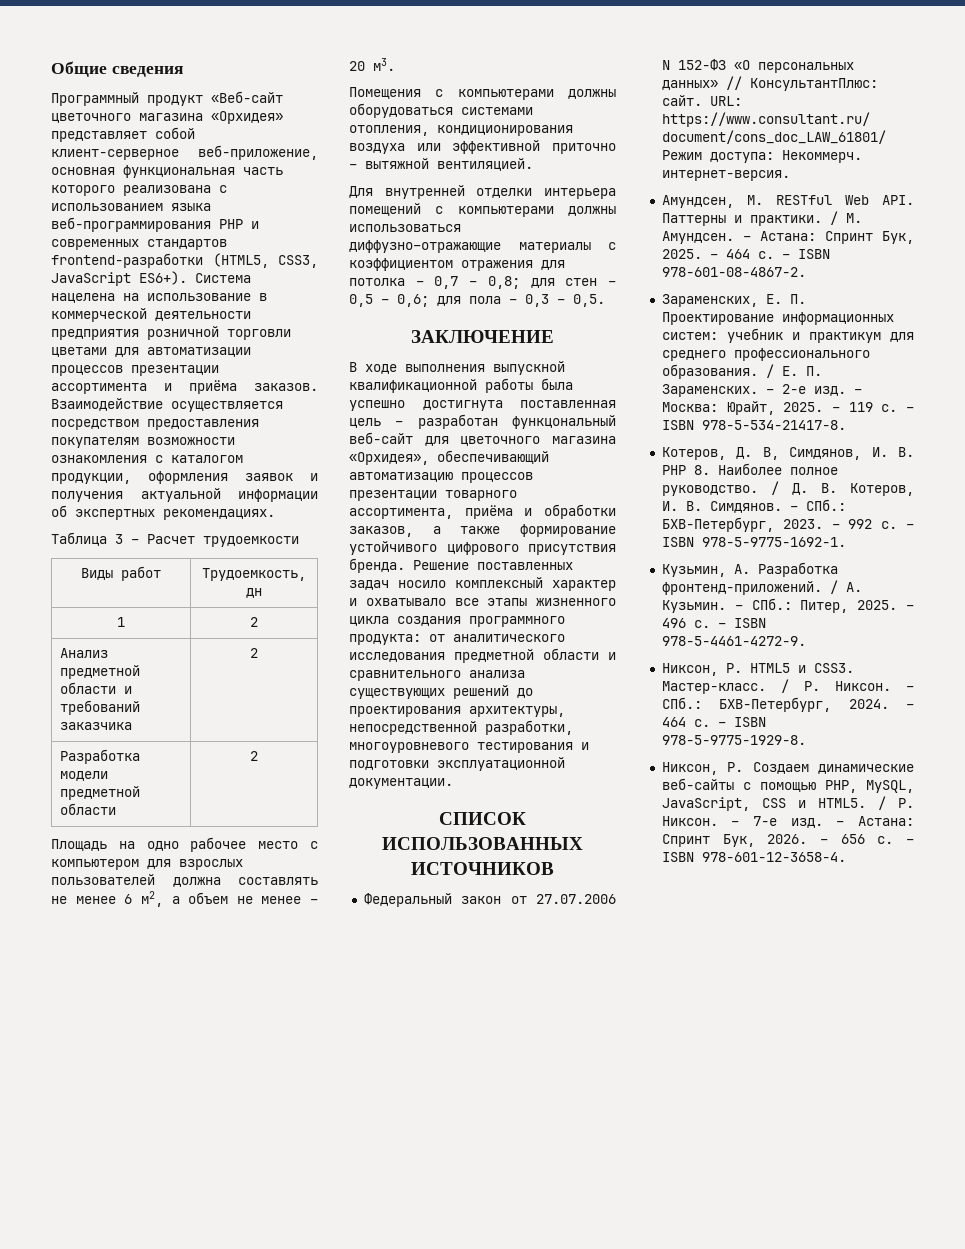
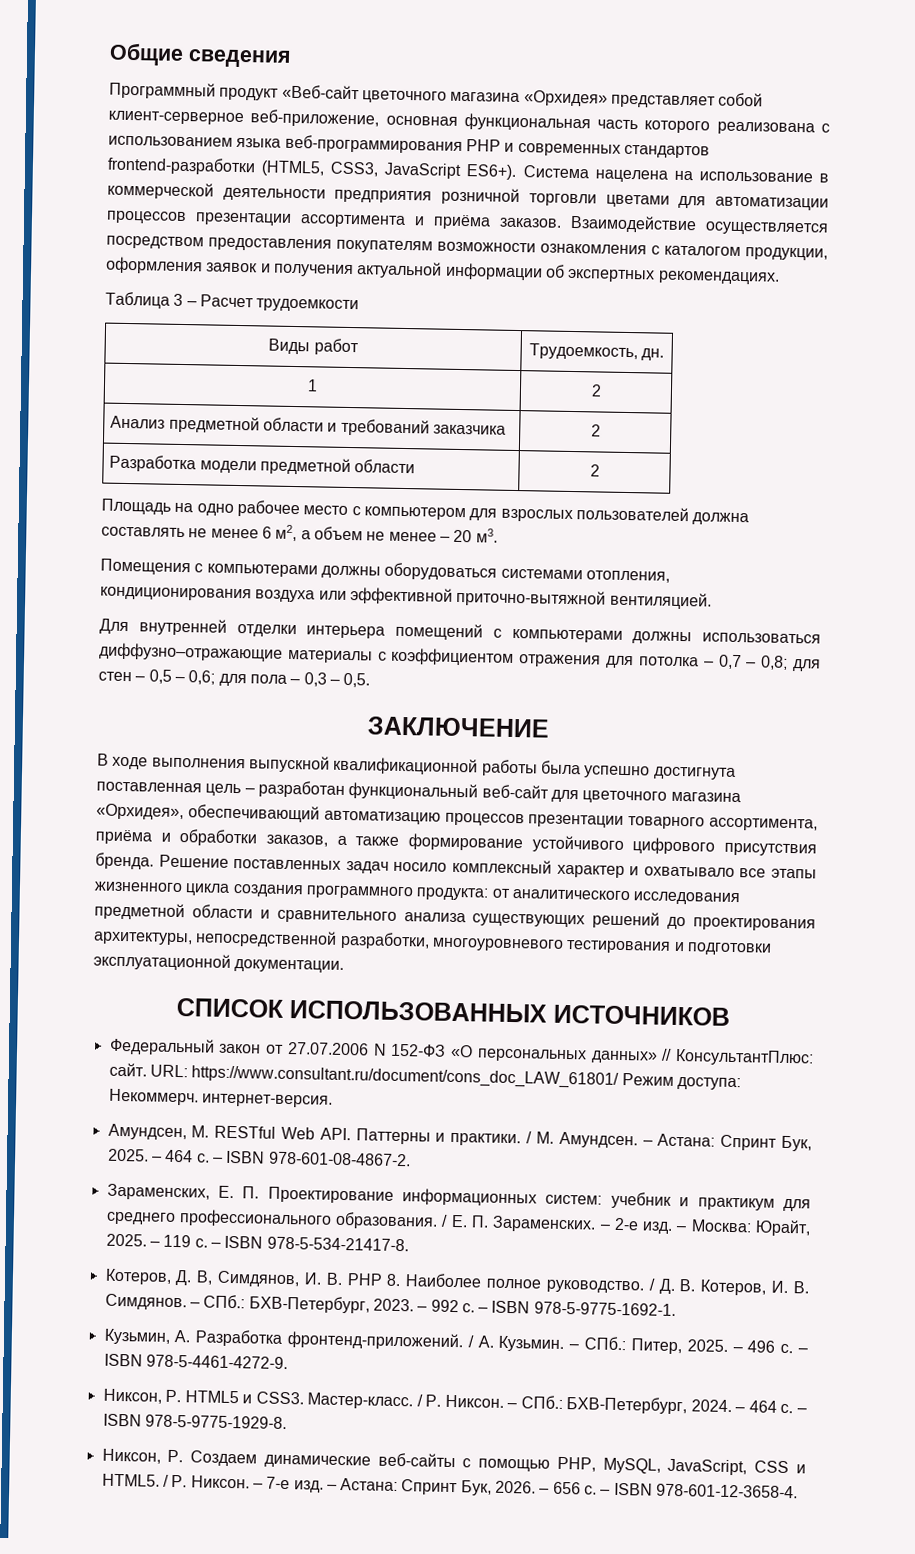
- Виды работ | Трудоемкость, дн
+ Виды работ | Трудоемкость, дн.
- Помещения с компьютерами должны оборудоваться системами отопления, кондиционирования воздуха или эффективной приточно – вытяжной вентиляцией.
+ Помещения с компьютерами должны оборудоваться системами отопления, кондиционирования воздуха или эффективной приточно-вытяжной вентиляцией.
- В ходе выполнения выпускной квалификационной работы была успешно достигнута поставленная цель – разработан функцональный веб-сайт для цветочного магазина «Орхидея», обеспечивающий автоматизацию процессов презентации товарного ассортимента, приёма и обработки заказов, а также формирование устойчивого цифрового присутствия бренда.
+ В ходе выполнения выпускной квалификационной работы была успешно достигнута поставленная цель – разработан функциональный веб-сайт для цветочного магазина «Орхидея», обеспечивающий автоматизацию процессов презентации товарного ассортимента, приёма и обработки заказов, а также формирование устойчивого цифрового присутствия бренда.

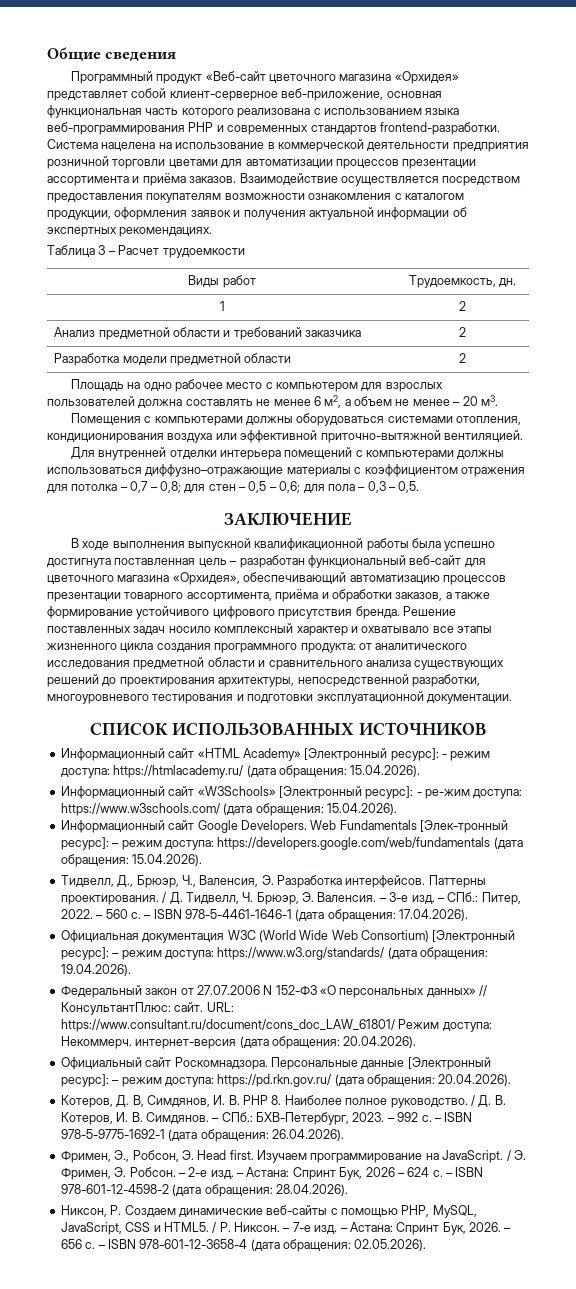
- Программный продукт «Веб-сайт цветочного магазина «Орхидея» представляет собой клиент-серверное веб-приложение, основная функциональная часть которого реализована с использованием языка веб-программирования PHP и современных стандартов frontend-разработки (HTML5, CSS3, JavaScript ES6+).
+ Программный продукт «Веб-сайт цветочного магазина «Орхидея» представляет собой клиент-серверное веб-приложение, основная функциональная часть которого реализована с использованием языка веб-программирования PHP и современных стандартов frontend-разработки.
+ Информационный сайт «HTML Academy» [Электронный ресурс]: - режим доступа: https://htmlacademy.ru/ (дата обращения: 15.04.2026).
+ Информационный сайт «W3Schools» [Электронный ресурс]: - ре-жим доступа: https://www.w3schools.com/ (дата обращения: 15.04.2026).
+ Информационный сайт Google Developers. Web Fundamentals [Элек-тронный ресурс]: – режим доступа: https://developers.google.com/web/fundamentals (дата обращения: 15.04.2026).
+ Тидвелл, Д., Брюэр, Ч., Валенсия, Э. Разработка интерфейсов. Паттерны проектирования. / Д. Тидвелл, Ч. Брюэр, Э. Валенсия. – 3-е изд. – СПб.: Питер, 2022. – 560 с. – ISBN 978-5-4461-1646-1 (дата обращения: 17.04.2026).
+ Официальная документация W3C (World Wide Web Consortium) [Электронный ресурс]: – режим доступа: https://www.w3.org/standards/ (дата обращения: 19.04.2026).
- URL: https://www.consultant.ru/document/cons_doc_LAW_61801/ Режим доступа: Некоммерч. интернет-версия.
- Амундсен, М. RESTful Web API. Паттерны и практики. / М. Амундсен. – Астана: Спринт Бук, 2025. – 464 с. – ISBN 978-601-08-4867-2.
- Зараменских, Е. П. Проектирование информационных систем: учебник и практикум для среднего профессионального образования. / Е. П. Зараменских. – 2-е изд. – Москва: Юрайт, 2025. – 119 с. – ISBN 978-5-534-21417-8.
+ URL: https://www.consultant.ru/document/cons_doc_LAW_61801/ Режим доступа: Некоммерч. интернет-версия (дата обращения: 20.04.2026).
+ Официальный сайт Роскомнадзора. Персональные данные [Электронный ресурс]: – режим доступа: https://pd.rkn.gov.ru/ (дата обращения: 20.04.2026).
- – ISBN 978-5-9775-1692-1.
- Кузьмин, А. Разработка фронтенд-приложений. / А. Кузьмин. – СПб.: Питер, 2025. – 496 с. – ISBN 978-5-4461-4272-9.
- Никсон, Р. HTML5 и CSS3. Мастер-класс. / Р. Никсон. – СПб.: БХВ-Петербург, 2024. – 464 с. – ISBN 978-5-9775-1929-8.
+ – ISBN 978-5-9775-1692-1 (дата обращения: 26.04.2026).
+ Фримен, Э., Робсон, Э. Head first. Изучаем программирование на JavaScript. / Э. Фримен, Э. Робсон. – 2-е изд. – Астана: Спринт Бук, 2026 – 624 с. – ISBN 978-601-12-4598-2 (дата обращения: 28.04.2026).
- – ISBN 978-601-12-3658-4.
+ – ISBN 978-601-12-3658-4 (дата обращения: 02.05.2026).

